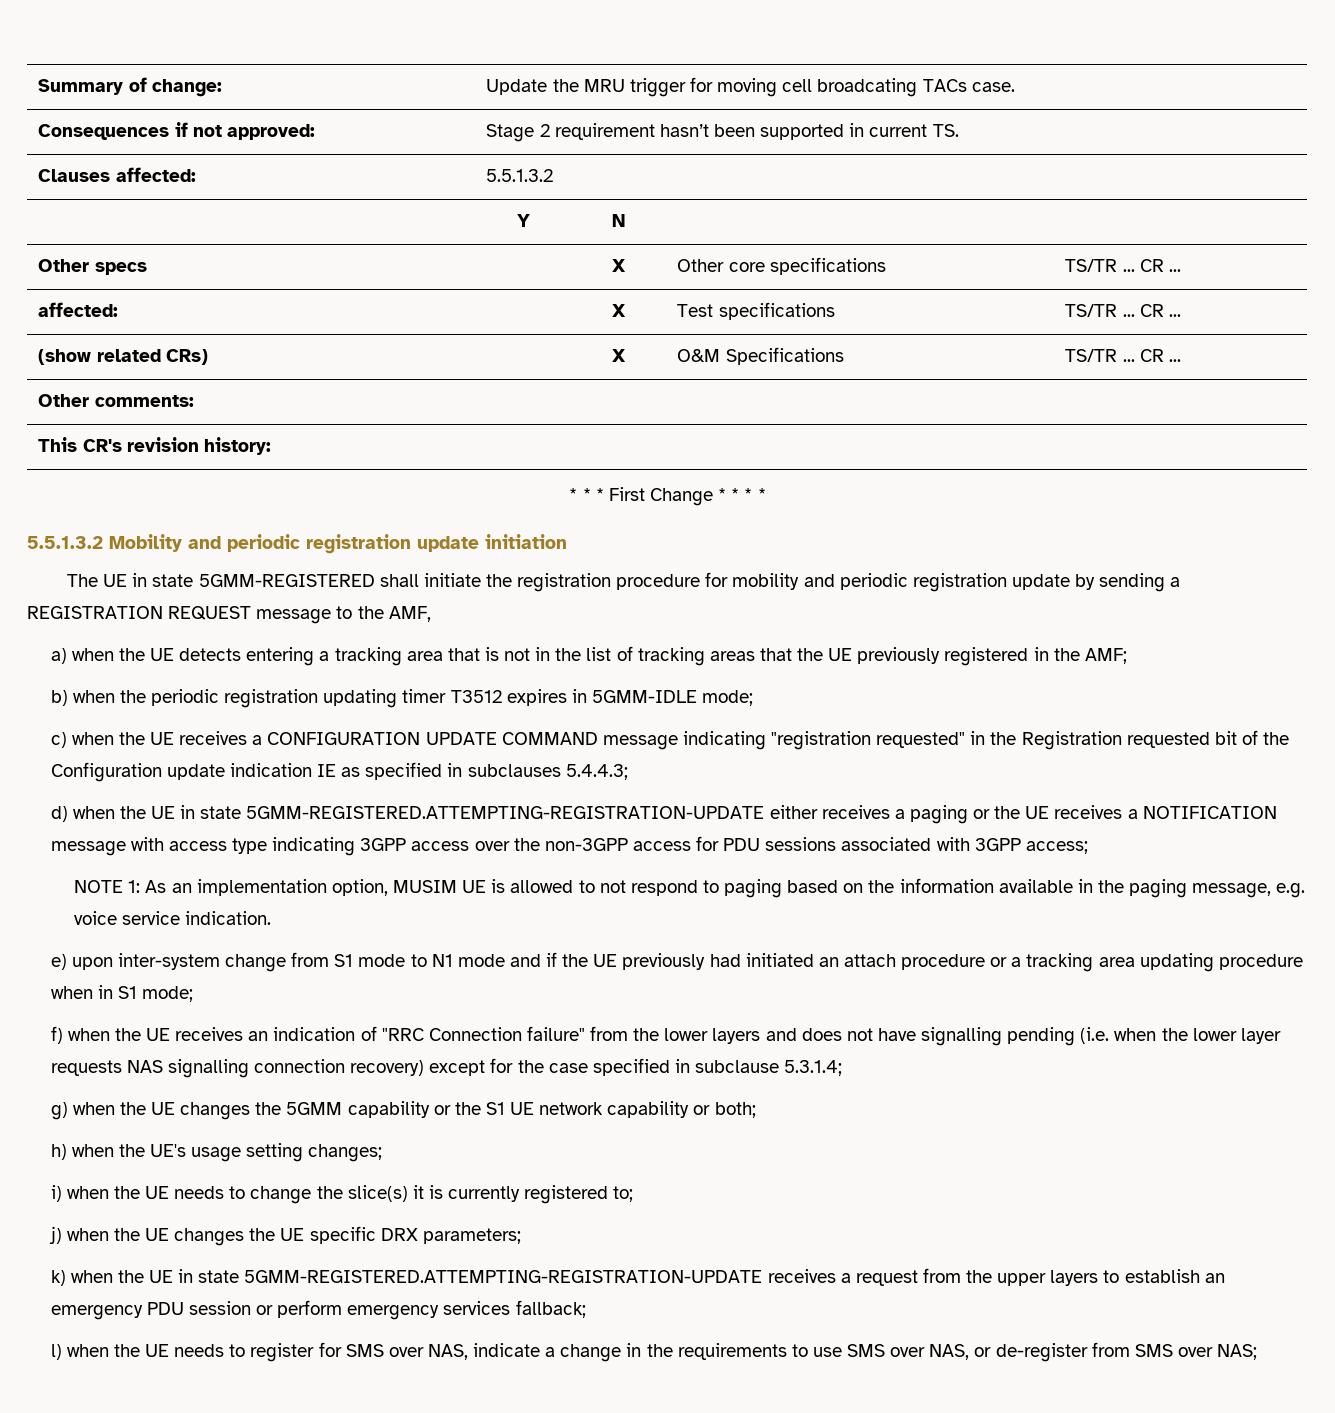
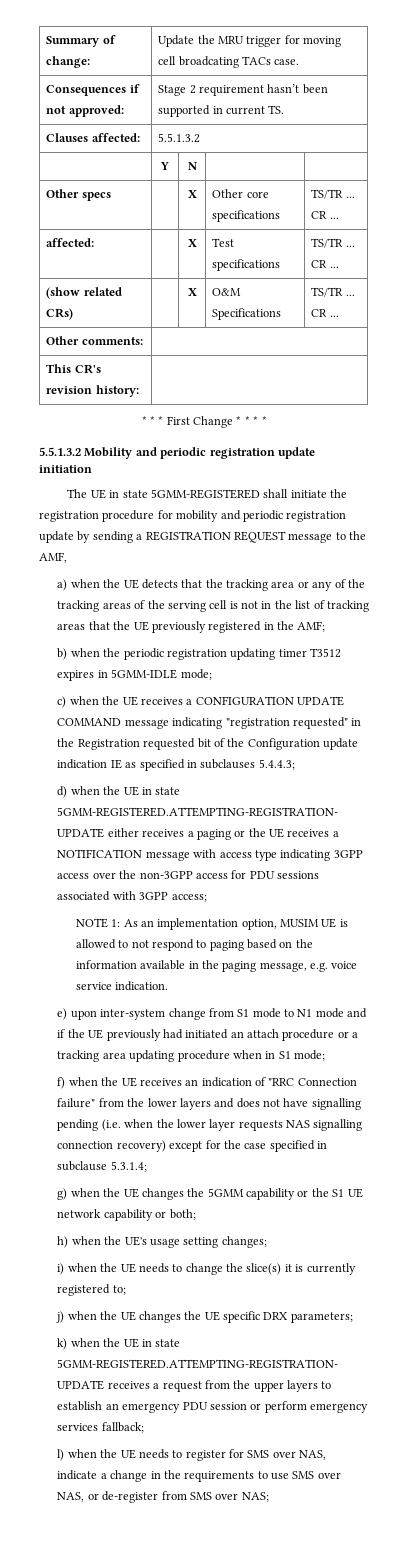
- a) when the UE detects entering a tracking area that is not in the list of tracking areas that the UE previously registered in the AMF;
+ a) when the UE detects that the tracking area or any of the tracking areas of the serving cell is not in the list of tracking areas that the UE previously registered in the AMF;

